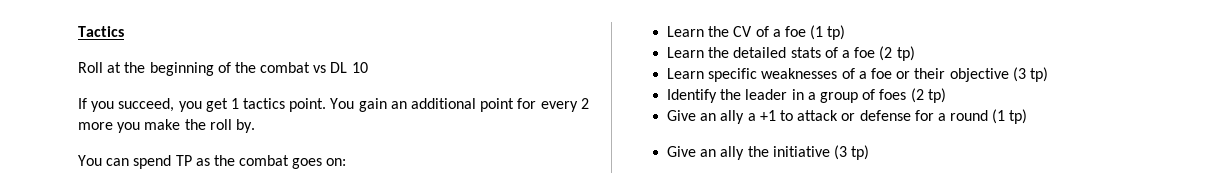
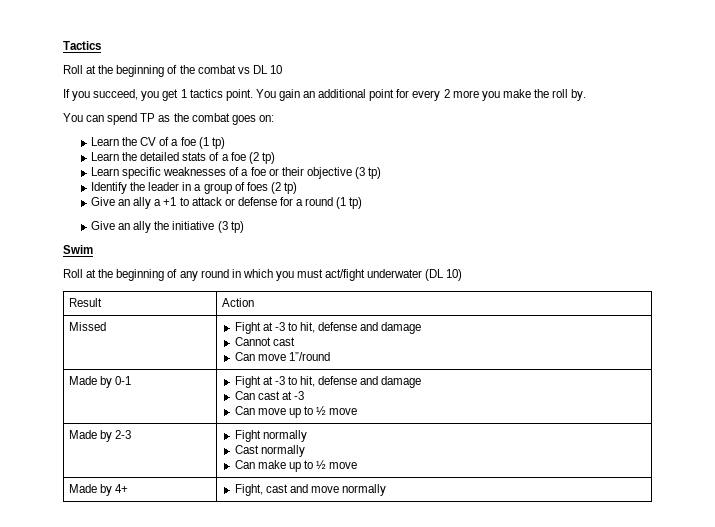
+ Swim
+ Roll at the beginning of any round in which you must act/fight underwater (DL 10)
+ Result | Action
+ Missed | Fight at -3 to hit, defense and damage
+ Cannot cast
+ Can move 1”/round
+ Made by 0-1 | Fight at -3 to hit, defense and damage
+ Can cast at -3
+ Can move up to ½ move
+ Made by 2-3 | Fight normally
+ Cast normally
+ Can make up to ½ move
+ Made by 4+ | Fight, cast and move normally

